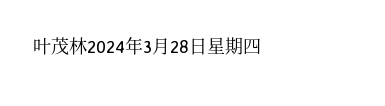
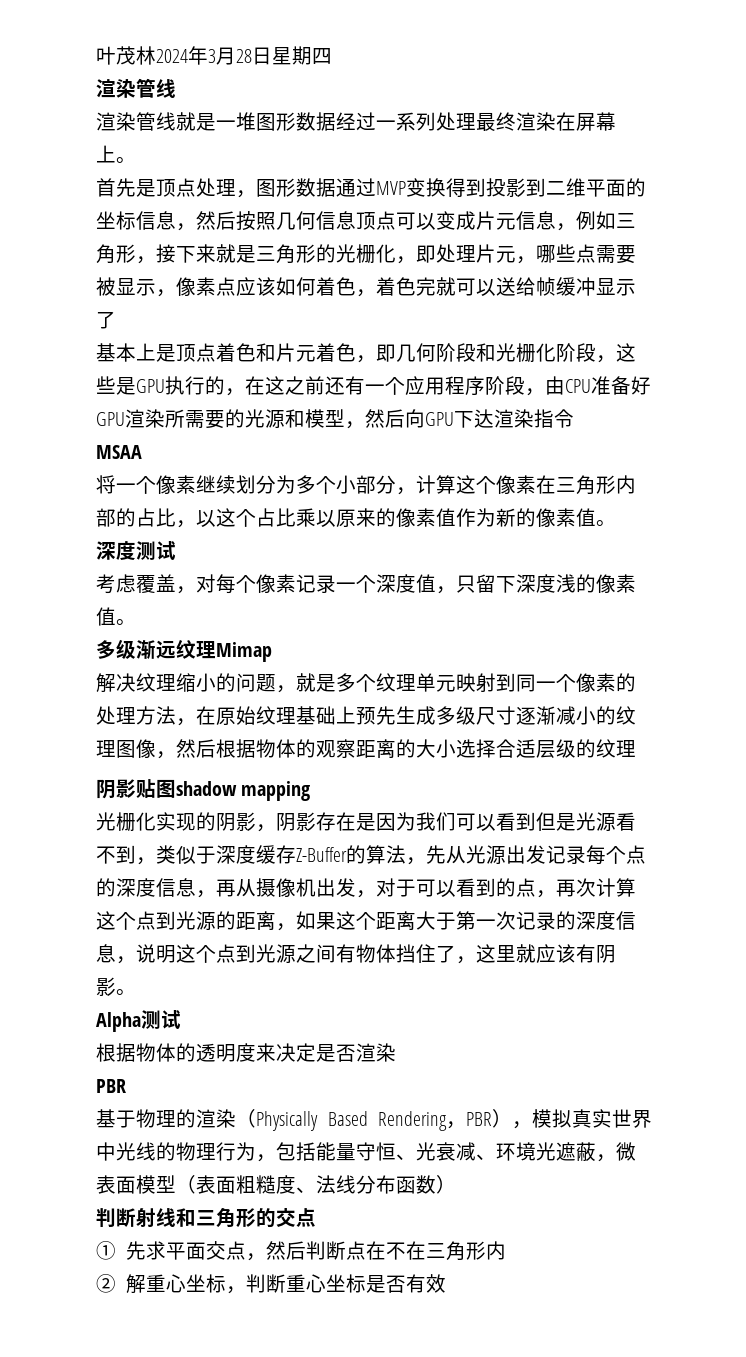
  叶茂林2024年3月28日星期四
+ 渲染管线
+ 渲染管线就是一堆图形数据经过一系列处理最终渲染在屏幕上。
+ 首先是顶点处理，图形数据通过MVP变换得到投影到二维平面的坐标信息，然后按照几何信息顶点可以变成片元信息，例如三角形，接下来就是三角形的光栅化，即处理片元，哪些点需要被显示，像素点应该如何着色，着色完就可以送给帧缓冲显示了
+ 基本上是顶点着色和片元着色，即几何阶段和光栅化阶段，这些是GPU执行的，在这之前还有一个应用程序阶段，由CPU准备好GPU渲染所需要的光源和模型，然后向GPU下达渲染指令
+ MSAA
+ 将一个像素继续划分为多个小部分，计算这个像素在三角形内部的占比，以这个占比乘以原来的像素值作为新的像素值。
+ 深度测试
+ 考虑覆盖，对每个像素记录一个深度值，只留下深度浅的像素值。
+ 多级渐远纹理Mimap
+ 解决纹理缩小的问题，就是多个纹理单元映射到同一个像素的处理方法，在原始纹理基础上预先生成多级尺寸逐渐减小的纹理图像，然后根据物体的观察距离的大小选择合适层级的纹理
+ 阴影贴图shadow mapping
+ 光栅化实现的阴影，阴影存在是因为我们可以看到但是光源看不到，类似于深度缓存Z-Buffer的算法，先从光源出发记录每个点的深度信息，再从摄像机出发，对于可以看到的点，再次计算这个点到光源的距离，如果这个距离大于第一次记录的深度信息，说明这个点到光源之间有物体挡住了，这里就应该有阴影。
+ Alpha测试
+ 根据物体的透明度来决定是否渲染
+ PBR
+ 基于物理的渲染（Physically Based Rendering，PBR），模拟真实世界中光线的物理行为，包括能量守恒、光衰减、环境光遮蔽，微表面模型（表面粗糙度、法线分布函数）
+ 判断射线和三角形的交点
+ ①先求平面交点，然后判断点在不在三角形内
+ ②解重心坐标，判断重心坐标是否有效

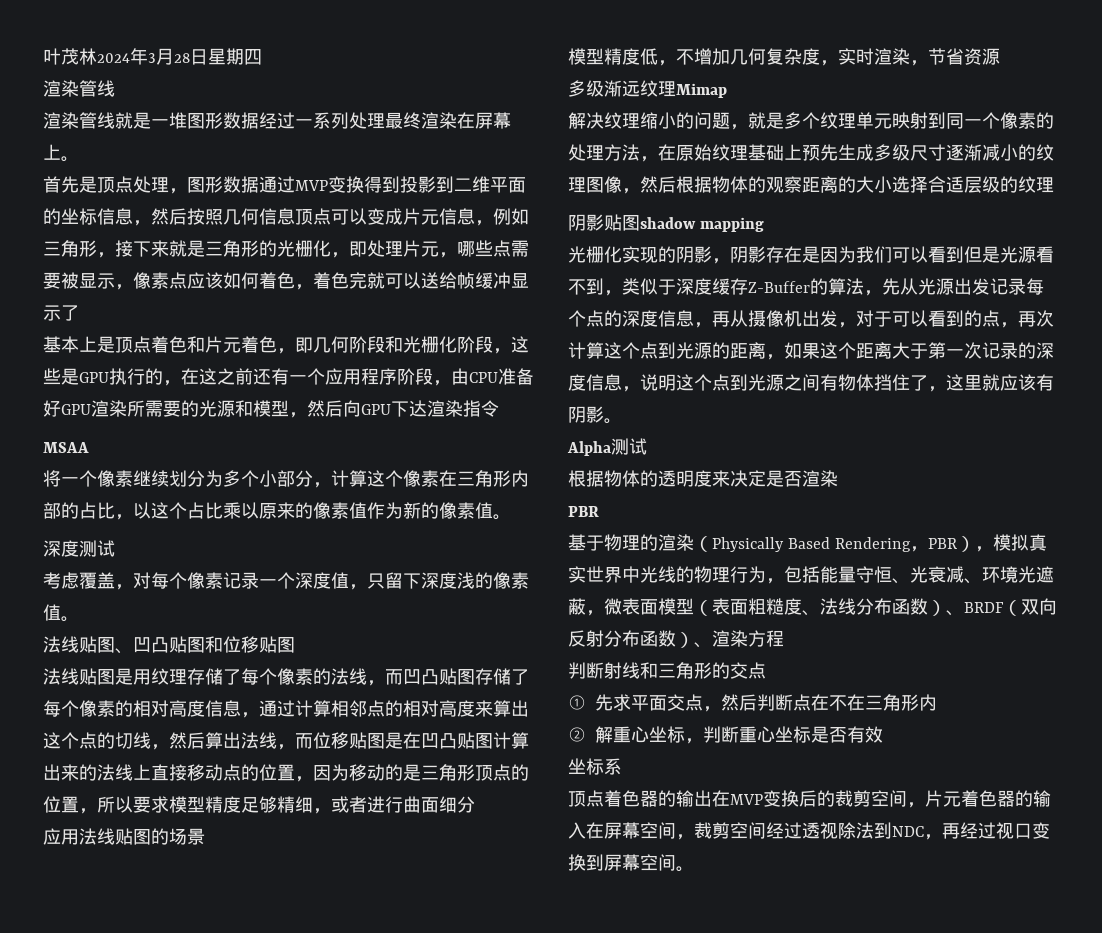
+ 法线贴图、凹凸贴图和位移贴图
+ 法线贴图是用纹理存储了每个像素的法线，而凹凸贴图存储了每个像素的相对高度信息，通过计算相邻点的相对高度来算出这个点的切线，然后算出法线，而位移贴图是在凹凸贴图计算出来的法线上直接移动点的位置，因为移动的是三角形顶点的位置，所以要求模型精度足够精细，或者进行曲面细分
+ 应用法线贴图的场景
+ 模型精度低，不增加几何复杂度，实时渲染，节省资源
- 基于物理的渲染（Physically Based Rendering，PBR），模拟真实世界中光线的物理行为，包括能量守恒、光衰减、环境光遮蔽，微表面模型（表面粗糙度、法线分布函数）
+ 基于物理的渲染（Physically Based Rendering，PBR），模拟真实世界中光线的物理行为，包括能量守恒、光衰减、环境光遮蔽，微表面模型（表面粗糙度、法线分布函数）、BRDF（双向反射分布函数）、渲染方程
+ 坐标系
+ 顶点着色器的输出在MVP变换后的裁剪空间，片元着色器的输入在屏幕空间，裁剪空间经过透视除法到NDC，再经过视口变换到屏幕空间。

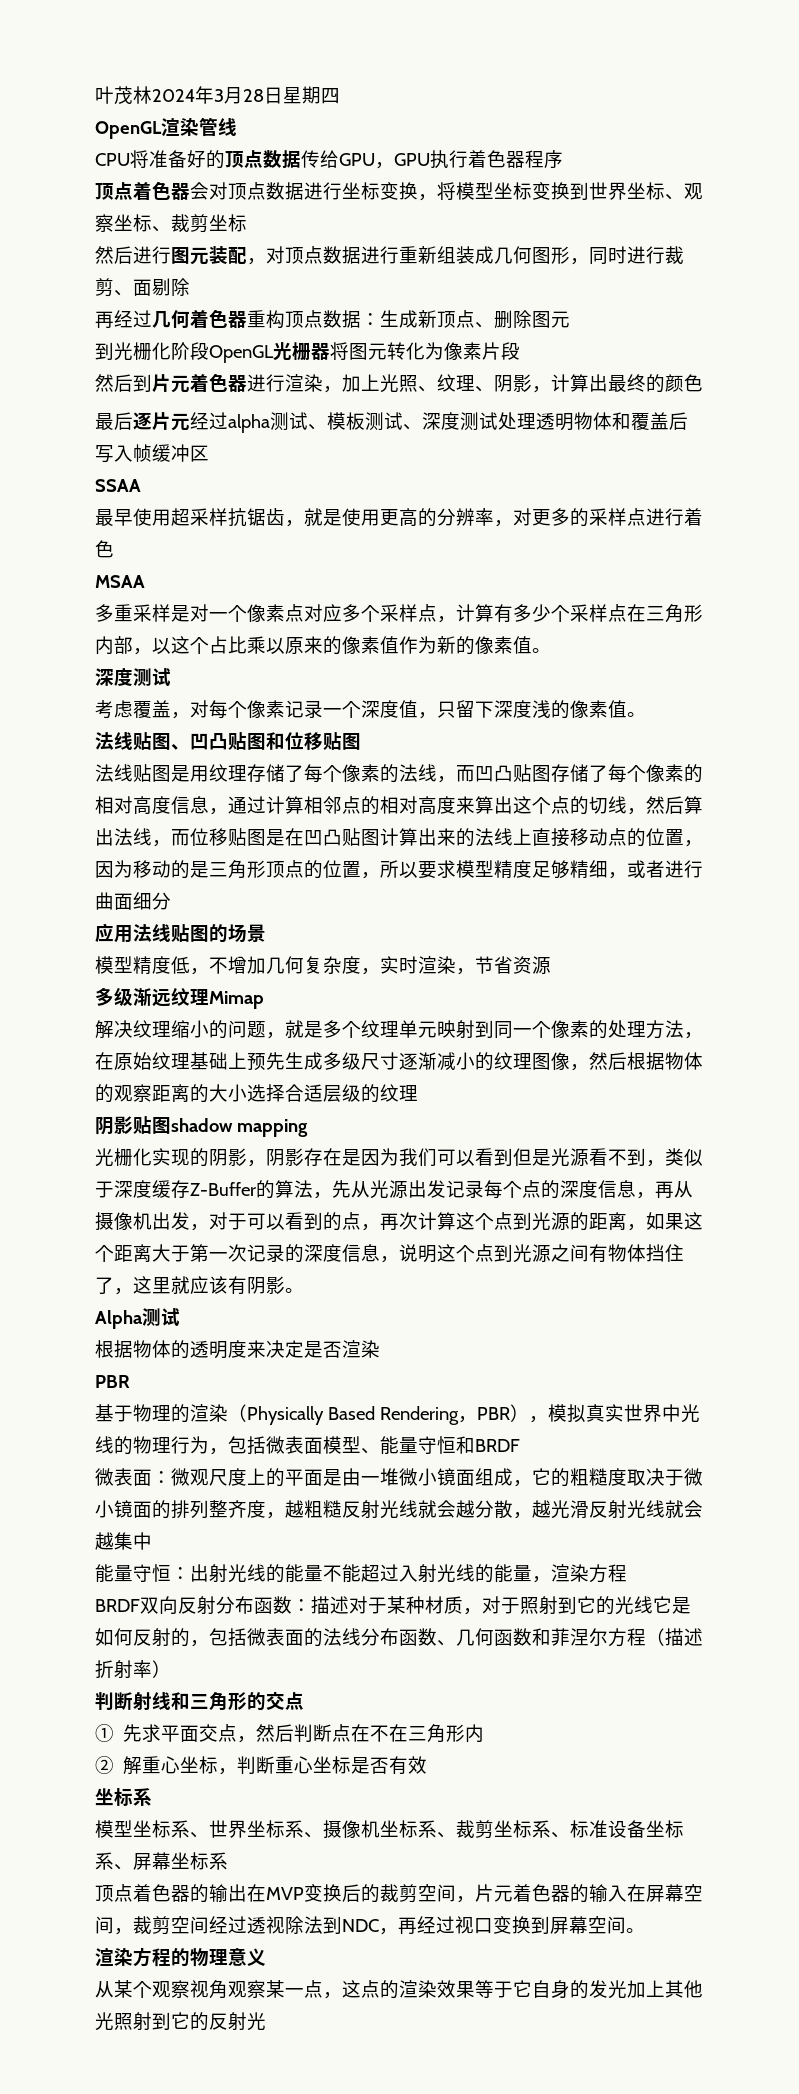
  叶茂林2024年3月28日星期四
- 渲染管线
+ OpenGL渲染管线
- 渲染管线就是一堆图形数据经过一系列处理最终渲染在屏幕上。
- 首先是顶点处理，图形数据通过MVP变换得到投影到二维平面的坐标信息，然后按照几何信息顶点可以变成片元信息，例如三角形，接下来就是三角形的光栅化，即处理片元，哪些点需要被显示，像素点应该如何着色，着色完就可以送给帧缓冲显示了
- 基本上是顶点着色和片元着色，即几何阶段和光栅化阶段，这些是GPU执行的，在这之前还有一个应用程序阶段，由CPU准备好GPU渲染所需要的光源和模型，然后向GPU下达渲染指令
+ CPU将准备好的顶点数据传给GPU，GPU执行着色器程序
+ 顶点着色器会对顶点数据进行坐标变换，将模型坐标变换到世界坐标、观察坐标、裁剪坐标
+ 然后进行图元装配，对顶点数据进行重新组装成几何图形，同时进行裁剪、面剔除
+ 再经过几何着色器重构顶点数据：生成新顶点、删除图元
+ 到光栅化阶段OpenGL光栅器将图元转化为像素片段
+ 然后到片元着色器进行渲染，加上光照、纹理、阴影，计算出最终的颜色
+ 最后逐片元经过alpha测试、模板测试、深度测试处理透明物体和覆盖后写入帧缓冲区
+ SSAA
+ 最早使用超采样抗锯齿，就是使用更高的分辨率，对更多的采样点进行着色
  MSAA
- 将一个像素继续划分为多个小部分，计算这个像素在三角形内部的占比，以这个占比乘以原来的像素值作为新的像素值。
+ 多重采样是对一个像素点对应多个采样点，计算有多少个采样点在三角形内部，以这个占比乘以原来的像素值作为新的像素值。
- 基于物理的渲染（Physically Based Rendering，PBR），模拟真实世界中光线的物理行为，包括能量守恒、光衰减、环境光遮蔽，微表面模型（表面粗糙度、法线分布函数）、BRDF（双向反射分布函数）、渲染方程
+ 基于物理的渲染（Physically Based Rendering，PBR），模拟真实世界中光线的物理行为，包括微表面模型、能量守恒和BRDF
+ 微表面：微观尺度上的平面是由一堆微小镜面组成，它的粗糙度取决于微小镜面的排列整齐度，越粗糙反射光线就会越分散，越光滑反射光线就会越集中
+ 能量守恒：出射光线的能量不能超过入射光线的能量，渲染方程
+ BRDF双向反射分布函数：描述对于某种材质，对于照射到它的光线它是如何反射的，包括微表面的法线分布函数、几何函数和菲涅尔方程（描述折射率）
+ 模型坐标系、世界坐标系、摄像机坐标系、裁剪坐标系、标准设备坐标系、屏幕坐标系
+ 渲染方程的物理意义
+ 从某个观察视角观察某一点，这点的渲染效果等于它自身的发光加上其他光照射到它的反射光

